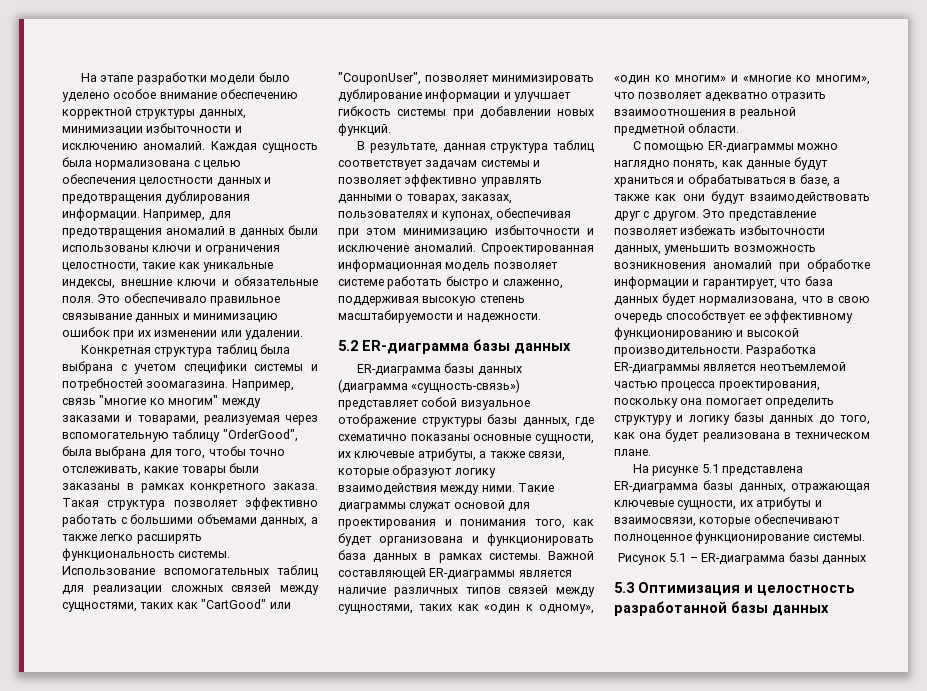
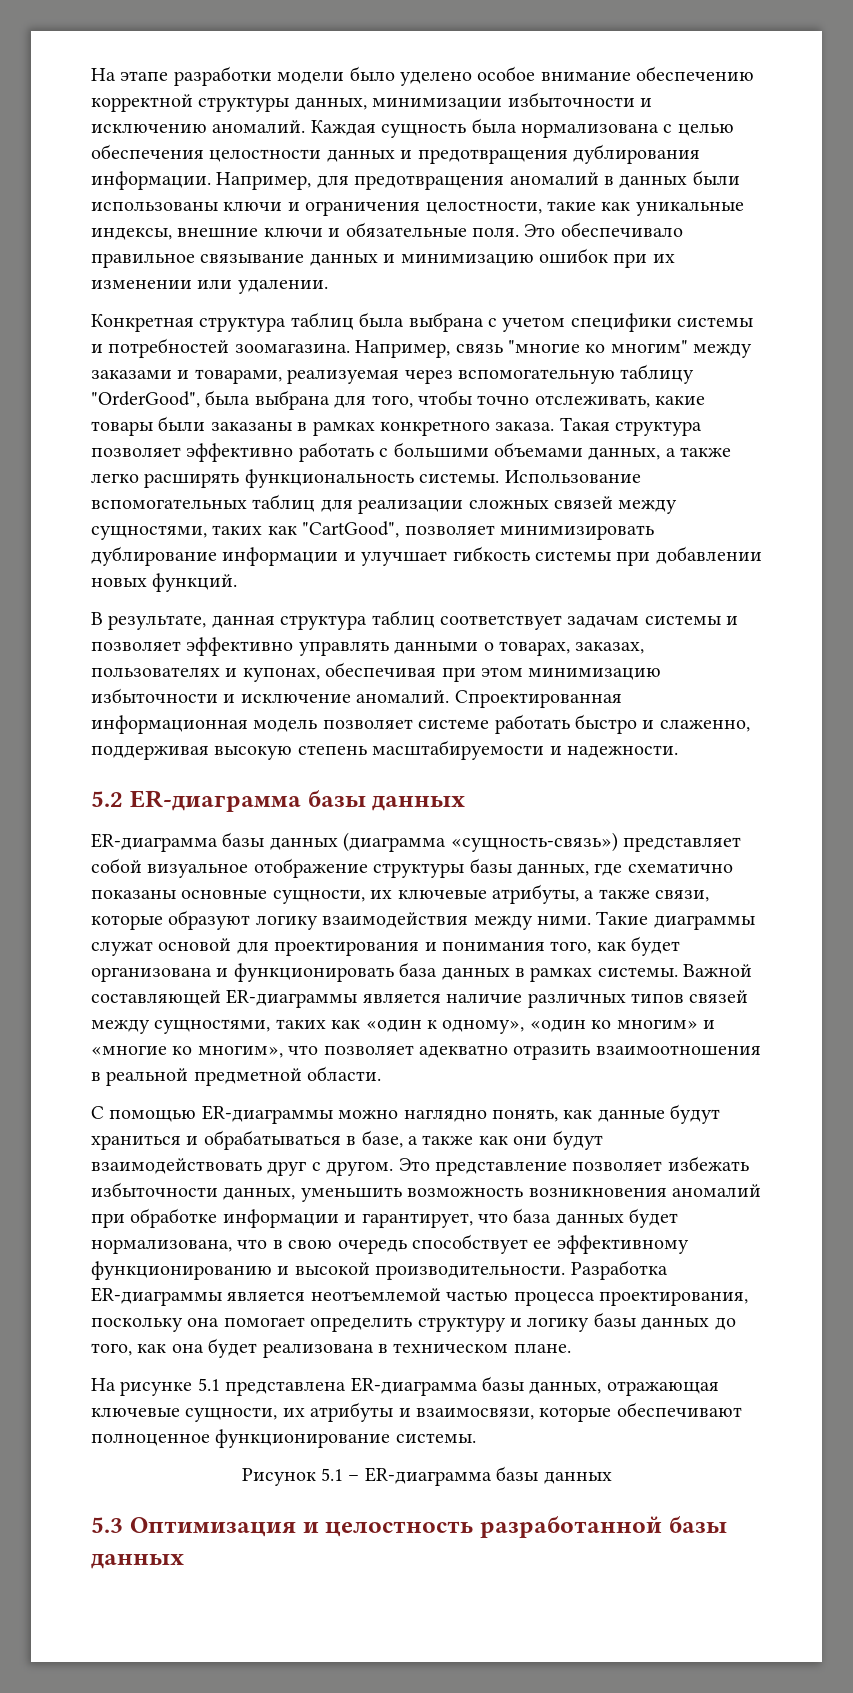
- Использование вспомогательных таблиц для реализации сложных связей между сущностями, таких как "CartGood" или "CouponUser", позволяет минимизировать дублирование информации и улучшает гибкость системы при добавлении новых функций.
+ Использование вспомогательных таблиц для реализации сложных связей между сущностями, таких как "CartGood", позволяет минимизировать дублирование информации и улучшает гибкость системы при добавлении новых функций.

